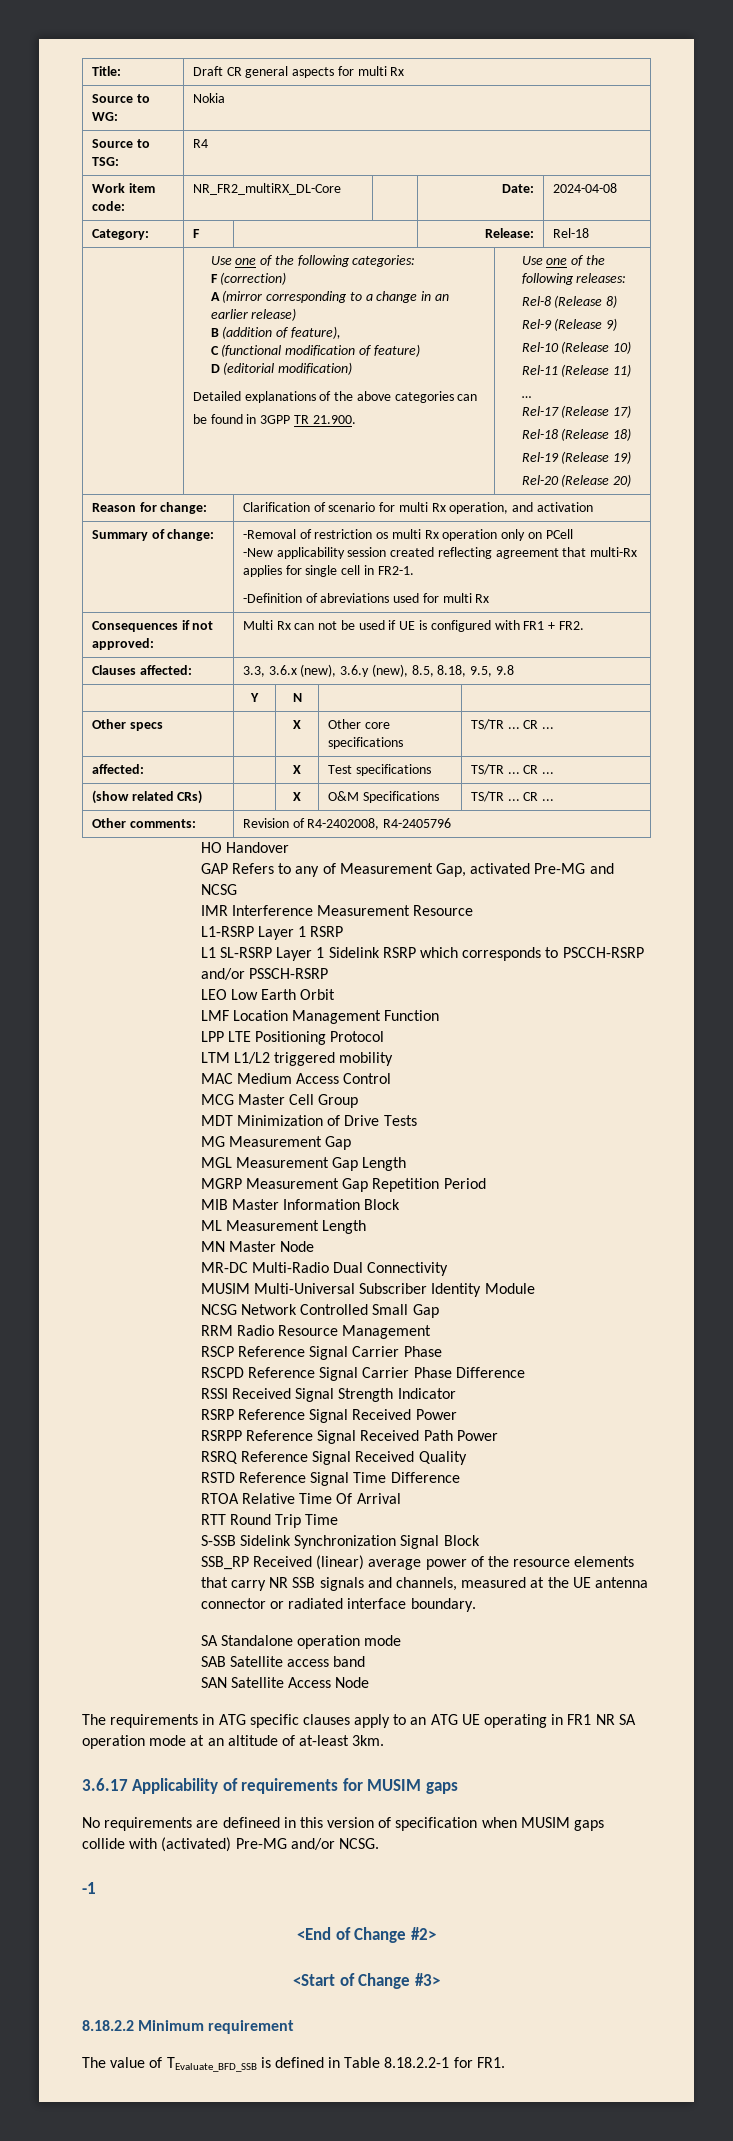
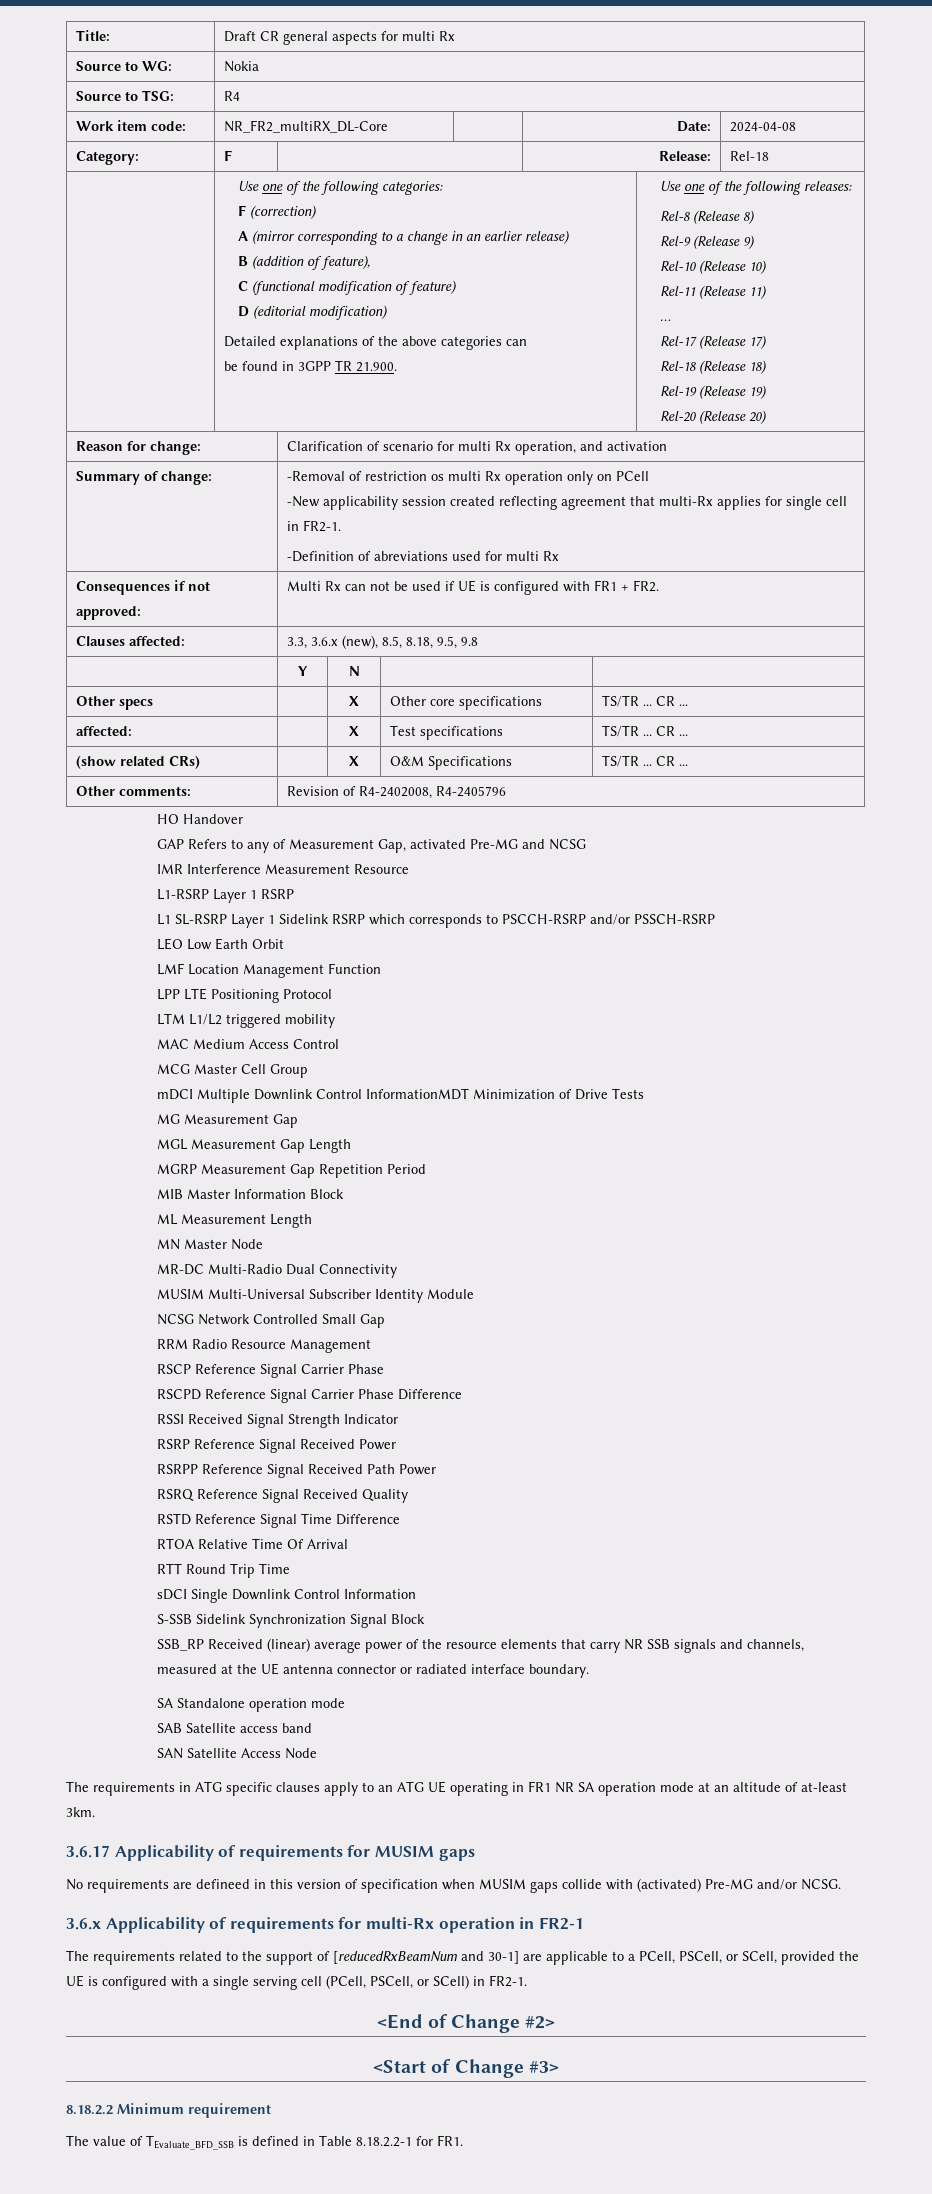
- Clauses affected: | 3.3, 3.6.x (new), 3.6.y (new), 8.5, 8.18, 9.5, 9.8
+ Clauses affected: | 3.3, 3.6.x (new), 8.5, 8.18, 9.5, 9.8
- MDT Minimization of Drive Tests
+ mDCI Multiple Downlink Control InformationMDT Minimization of Drive Tests
+ sDCI Single Downlink Control Information
- -1
+ 3.6.x Applicability of requirements for multi-Rx operation in FR2-1
+ The requirements related to the support of [reducedRxBeamNum and 30-1] are applicable to a PCell, PSCell, or SCell, provided the UE is configured with a single serving cell (PCell, PSCell, or SCell) in FR2-1.

